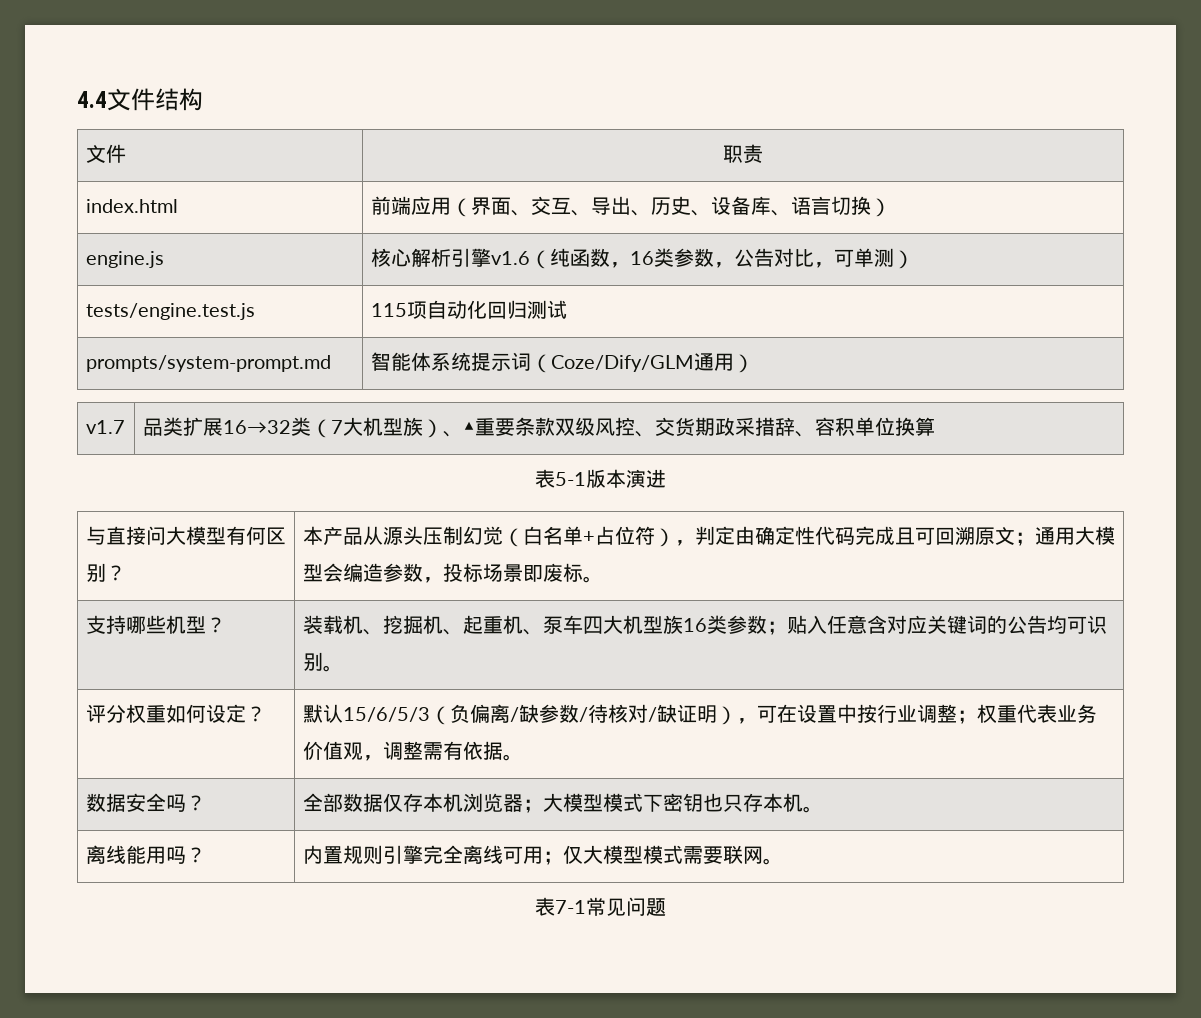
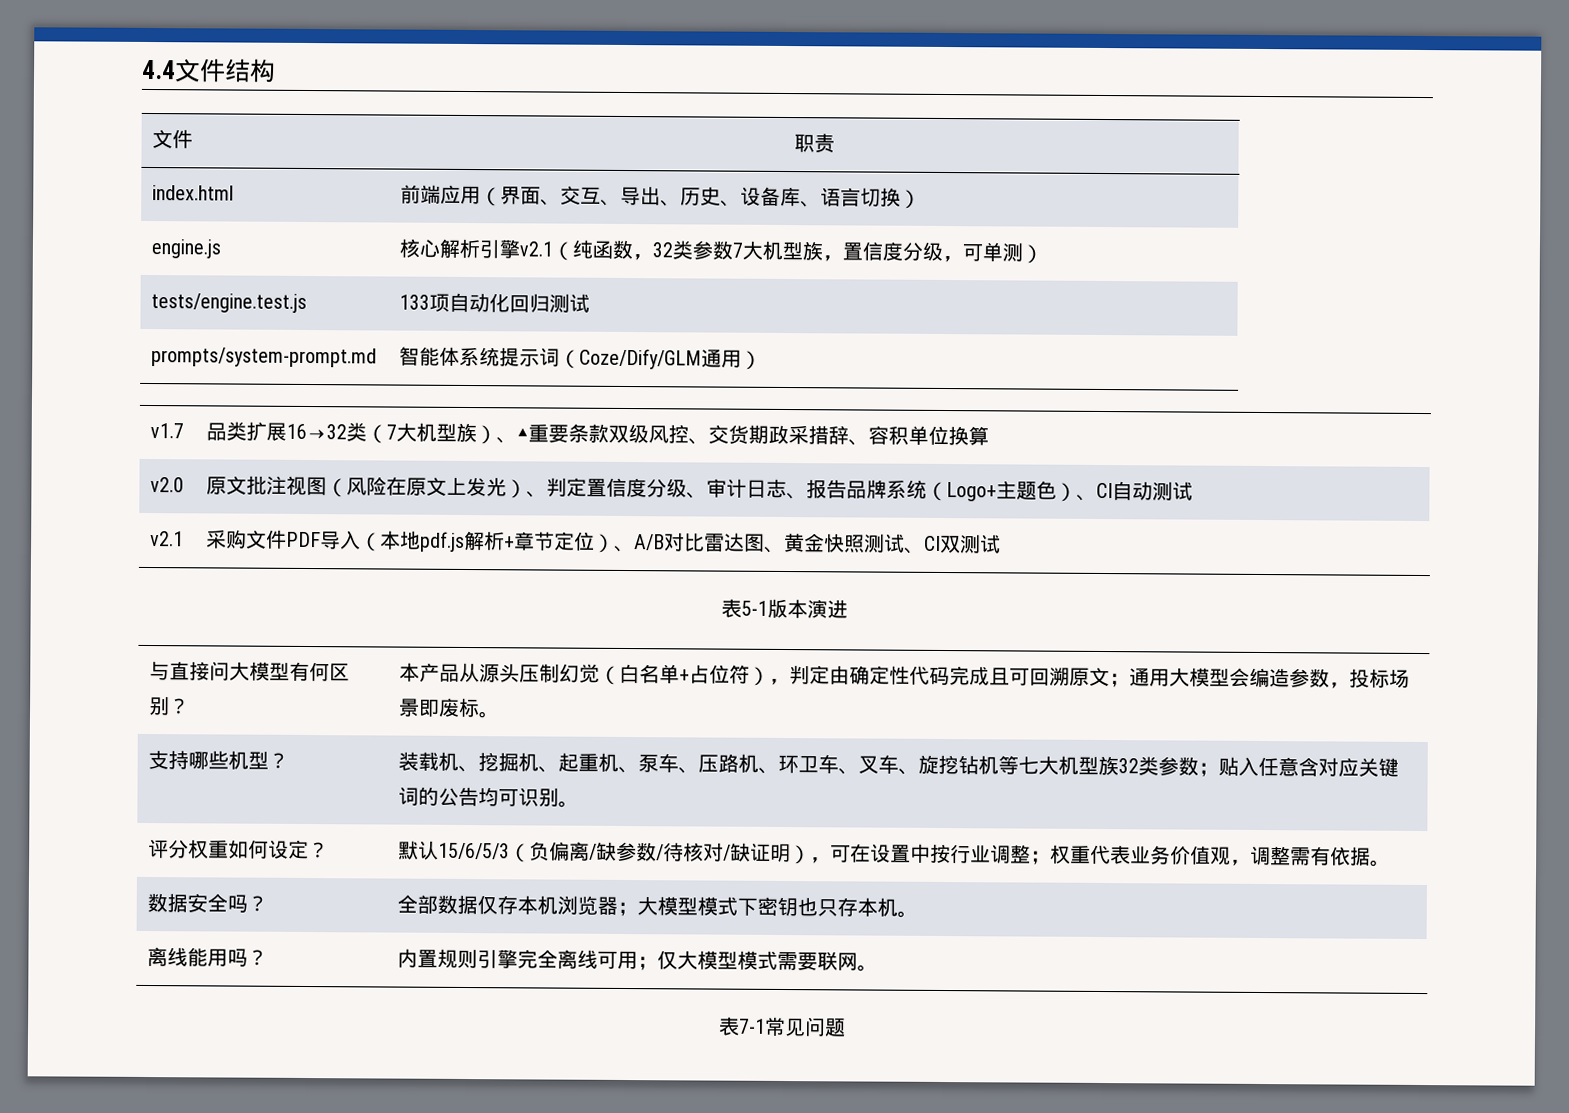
- engine.js | 核心解析引擎v1.6（纯函数，16类参数，公告对比，可单测）
+ engine.js | 核心解析引擎v2.1（纯函数，32类参数7大机型族，置信度分级，可单测）
- tests/engine.test.js | 115项自动化回归测试
+ tests/engine.test.js | 133项自动化回归测试
+ v2.0 | 原文批注视图（风险在原文上发光）、判定置信度分级、审计日志、报告品牌系统（Logo+主题色）、CI自动测试
+ v2.1 | 采购文件PDF导入（本地pdf.js解析+章节定位）、A/B对比雷达图、黄金快照测试、CI双测试
- 支持哪些机型？ | 装载机、挖掘机、起重机、泵车四大机型族16类参数；贴入任意含对应关键词的公告均可识别。
+ 支持哪些机型？ | 装载机、挖掘机、起重机、泵车、压路机、环卫车、叉车、旋挖钻机等七大机型族32类参数；贴入任意含对应关键词的公告均可识别。

